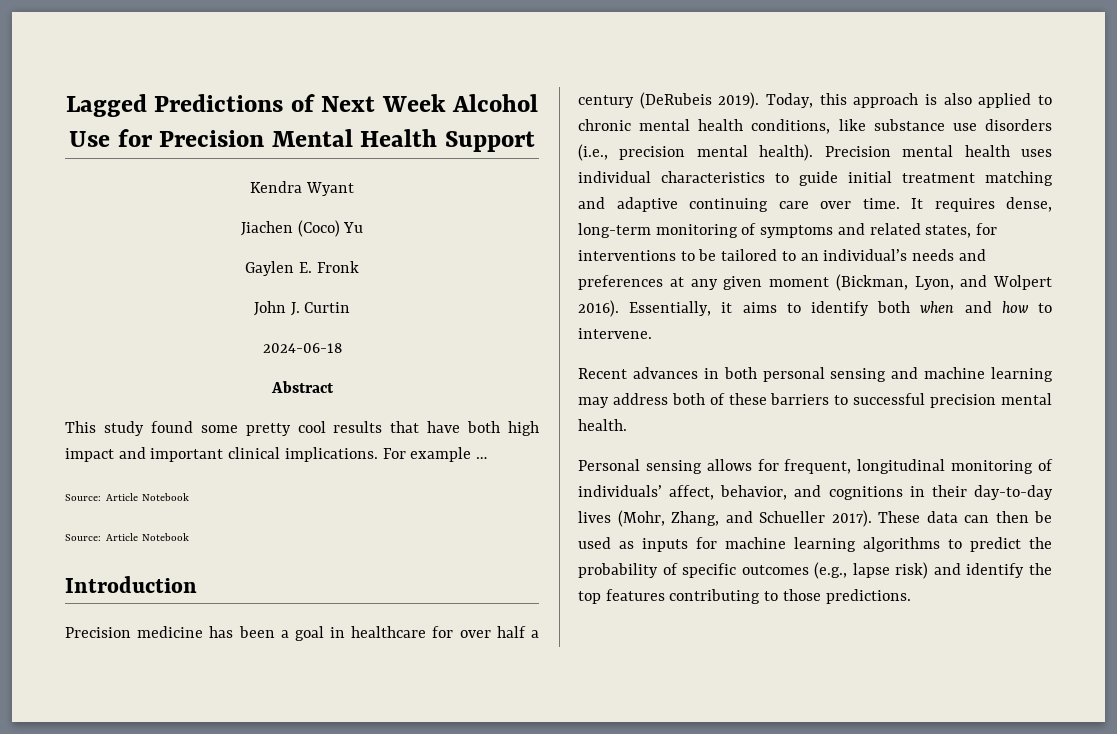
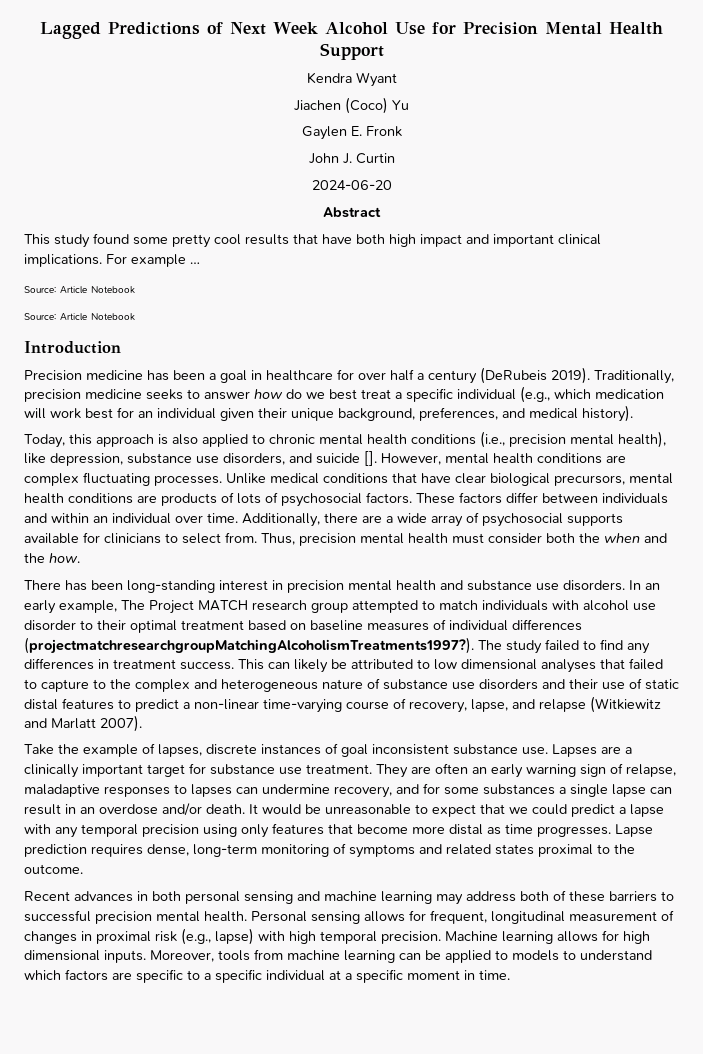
- 2024-06-18
+ 2024-06-20
- Precision medicine has been a goal in healthcare for over half a century (DeRubeis 2019). Today, this approach is also applied to chronic mental health conditions, like substance use disorders (i.e., precision mental health). Precision mental health uses individual characteristics to guide initial treatment matching and adaptive continuing care over time. It requires dense, long-term monitoring of symptoms and related states, for interventions to be tailored to an individual’s needs and preferences at any given moment (Bickman, Lyon, and Wolpert 2016). Essentially, it aims to identify both when and how to intervene.
+ Precision medicine has been a goal in healthcare for over half a century (DeRubeis 2019). Traditionally, precision medicine seeks to answer how do we best treat a specific individual (e.g., which medication will work best for an individual given their unique background, preferences, and medical history).
+ Today, this approach is also applied to chronic mental health conditions (i.e., precision mental health), like depression, substance use disorders, and suicide []. However, mental health conditions are complex fluctuating processes. Unlike medical conditions that have clear biological precursors, mental health conditions are products of lots of psychosocial factors. These factors differ between individuals and within an individual over time. Additionally, there are a wide array of psychosocial supports available for clinicians to select from. Thus, precision mental health must consider both the when and the how.
+ There has been long-standing interest in precision mental health and substance use disorders. In an early example, The Project MATCH research group attempted to match individuals with alcohol use disorder to their optimal treatment based on baseline measures of individual differences (projectmatchresearchgroupMatchingAlcoholismTreatments1997?). The study failed to find any differences in treatment success. This can likely be attributed to low dimensional analyses that failed to capture to the complex and heterogeneous nature of substance use disorders and their use of static distal features to predict a non-linear time-varying course of recovery, lapse, and relapse (Witkiewitz and Marlatt 2007).
+ Take the example of lapses, discrete instances of goal inconsistent substance use. Lapses are a clinically important target for substance use treatment. They are often an early warning sign of relapse, maladaptive responses to lapses can undermine recovery, and for some substances a single lapse can result in an overdose and/or death. It would be unreasonable to expect that we could predict a lapse with any temporal precision using only features that become more distal as time progresses. Lapse prediction requires dense, long-term monitoring of symptoms and related states proximal to the outcome.
- Recent advances in both personal sensing and machine learning may address both of these barriers to successful precision mental health.
- Personal sensing allows for frequent, longitudinal monitoring of individuals’ affect, behavior, and cognitions in their day-to-day lives (Mohr, Zhang, and Schueller 2017). These data can then be used as inputs for machine learning algorithms to predict the probability of specific outcomes (e.g., lapse risk) and identify the top features contributing to those predictions.
+ Recent advances in both personal sensing and machine learning may address both of these barriers to successful precision mental health. Personal sensing allows for frequent, longitudinal measurement of changes in proximal risk (e.g., lapse) with high temporal precision. Machine learning allows for high dimensional inputs. Moreover, tools from machine learning can be applied to models to understand which factors are specific to a specific individual at a specific moment in time.

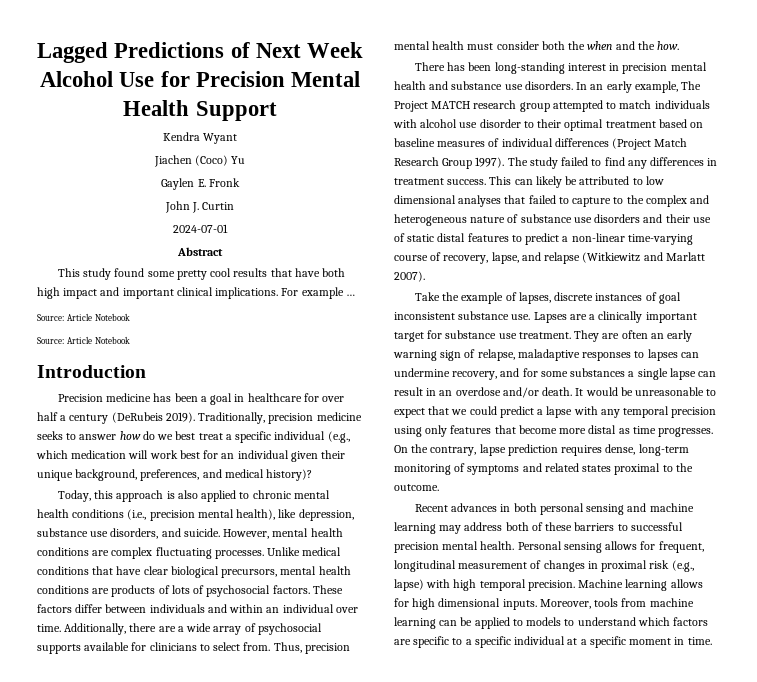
- 2024-06-20
+ 2024-07-01
- Traditionally, precision medicine seeks to answer how do we best treat a specific individual (e.g., which medication will work best for an individual given their unique background, preferences, and medical history).
+ Traditionally, precision medicine seeks to answer how do we best treat a specific individual (e.g., which medication will work best for an individual given their unique background, preferences, and medical history)?
- Today, this approach is also applied to chronic mental health conditions (i.e., precision mental health), like depression, substance use disorders, and suicide [].
+ Today, this approach is also applied to chronic mental health conditions (i.e., precision mental health), like depression, substance use disorders, and suicide.
- In an early example, The Project MATCH research group attempted to match individuals with alcohol use disorder to their optimal treatment based on baseline measures of individual differences (projectmatchresearchgroupMatchingAlcoholismTreatments1997?).
+ In an early example, The Project MATCH research group attempted to match individuals with alcohol use disorder to their optimal treatment based on baseline measures of individual differences (Project Match Research Group 1997).
- Lapse prediction requires dense, long-term monitoring of symptoms and related states proximal to the outcome.
+ On the contrary, lapse prediction requires dense, long-term monitoring of symptoms and related states proximal to the outcome.

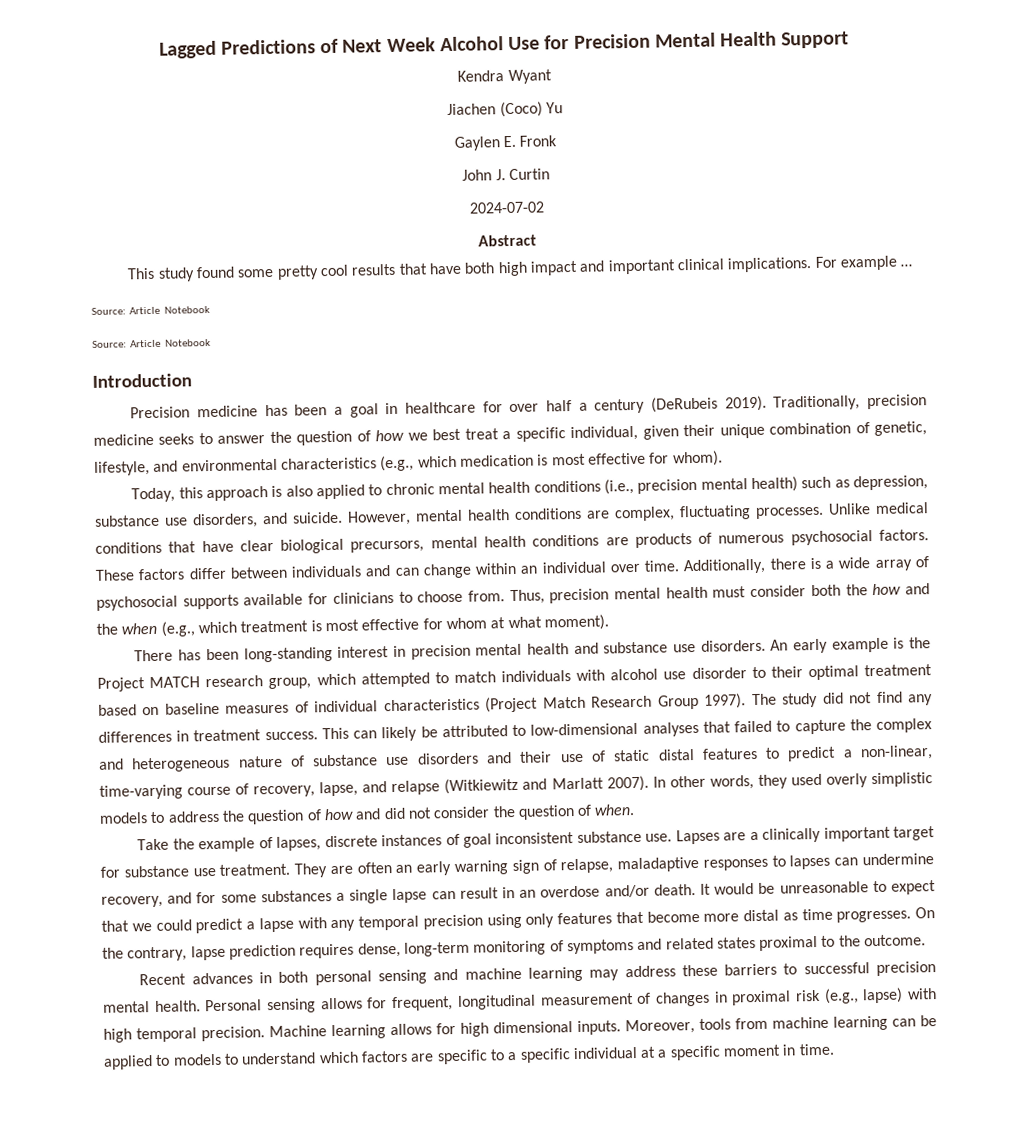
- 2024-07-01
+ 2024-07-02
- Traditionally, precision medicine seeks to answer how do we best treat a specific individual (e.g., which medication will work best for an individual given their unique background, preferences, and medical history)?
+ Traditionally, precision medicine seeks to answer the question of how we best treat a specific individual, given their unique combination of genetic, lifestyle, and environmental characteristics (e.g., which medication is most effective for whom).
- Today, this approach is also applied to chronic mental health conditions (i.e., precision mental health), like depression, substance use disorders, and suicide.
+ Today, this approach is also applied to chronic mental health conditions (i.e., precision mental health) such as depression, substance use disorders, and suicide.
- However, mental health conditions are complex fluctuating processes.
+ However, mental health conditions are complex, fluctuating processes.
- Unlike medical conditions that have clear biological precursors, mental health conditions are products of lots of psychosocial factors.
+ Unlike medical conditions that have clear biological precursors, mental health conditions are products of numerous psychosocial factors.
- These factors differ between individuals and within an individual over time.
+ These factors differ between individuals and can change within an individual over time.
- Additionally, there are a wide array of psychosocial supports available for clinicians to select from.
+ Additionally, there is a wide array of psychosocial supports available for clinicians to choose from.
- Thus, precision mental health must consider both the when and the how.
+ Thus, precision mental health must consider both the how and the when (e.g., which treatment is most effective for whom at what moment).
- In an early example, The Project MATCH research group attempted to match individuals with alcohol use disorder to their optimal treatment based on baseline measures of individual differences (Project Match Research Group 1997).
+ An early example is the Project MATCH research group, which attempted to match individuals with alcohol use disorder to their optimal treatment based on baseline measures of individual characteristics (Project Match Research Group 1997).
- The study failed to find any differences in treatment success.
+ The study did not find any differences in treatment success.
- This can likely be attributed to low dimensional analyses that failed to capture to the complex and heterogeneous nature of substance use disorders and their use of static distal features to predict a non-linear time-varying course of recovery, lapse, and relapse (Witkiewitz and Marlatt 2007).
+ This can likely be attributed to low-dimensional analyses that failed to capture the complex and heterogeneous nature of substance use disorders and their use of static distal features to predict a non-linear, time-varying course of recovery, lapse, and relapse (Witkiewitz and Marlatt 2007). In other words, they used overly simplistic models to address the question of how and did not consider the question of when.
- Recent advances in both personal sensing and machine learning may address both of these barriers to successful precision mental health.
+ Recent advances in both personal sensing and machine learning may address these barriers to successful precision mental health.

